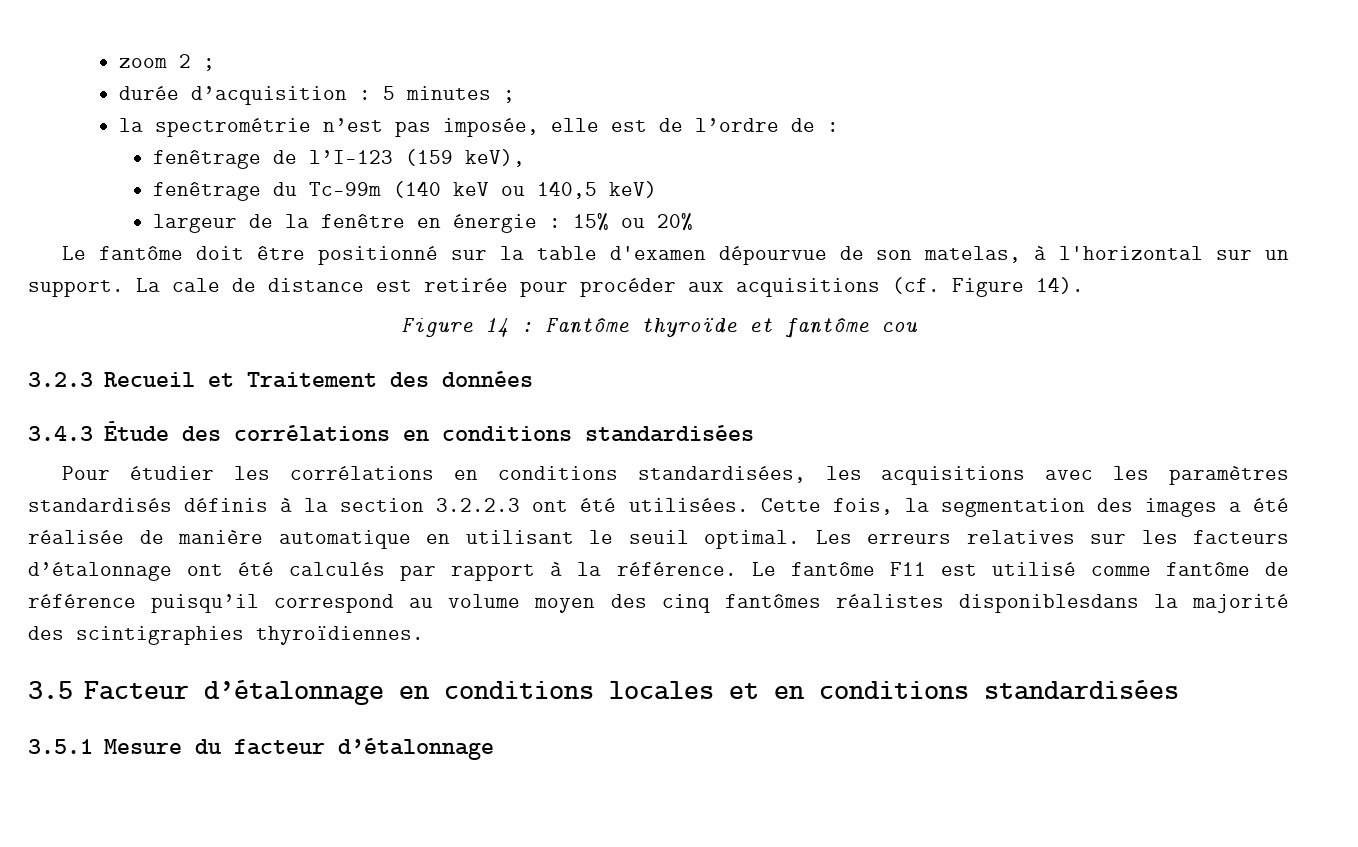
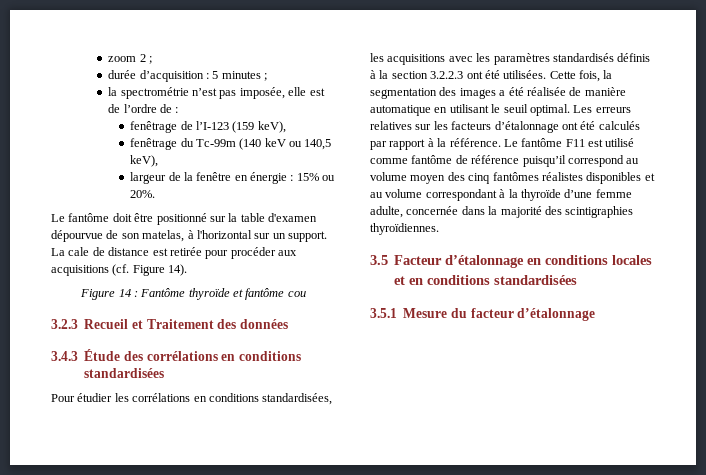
- fenêtrage du Tc-99m (140 keV ou 140,5 keV)
+ fenêtrage du Tc-99m (140 keV ou 140,5 keV),
- largeur de la fenêtre en énergie : 15% ou 20%
+ largeur de la fenêtre en énergie : 15% ou 20%.
- Le fantôme F11 est utilisé comme fantôme de référence puisqu’il correspond au volume moyen des cinq fantômes réalistes disponiblesdans la majorité des scintigraphies thyroïdiennes.
+ Le fantôme F11 est utilisé comme fantôme de référence puisqu’il correspond au volume moyen des cinq fantômes réalistes disponibles et au volume correspondant à la thyroïde d’une femme adulte, concernée dans la majorité des scintigraphies thyroïdiennes.

